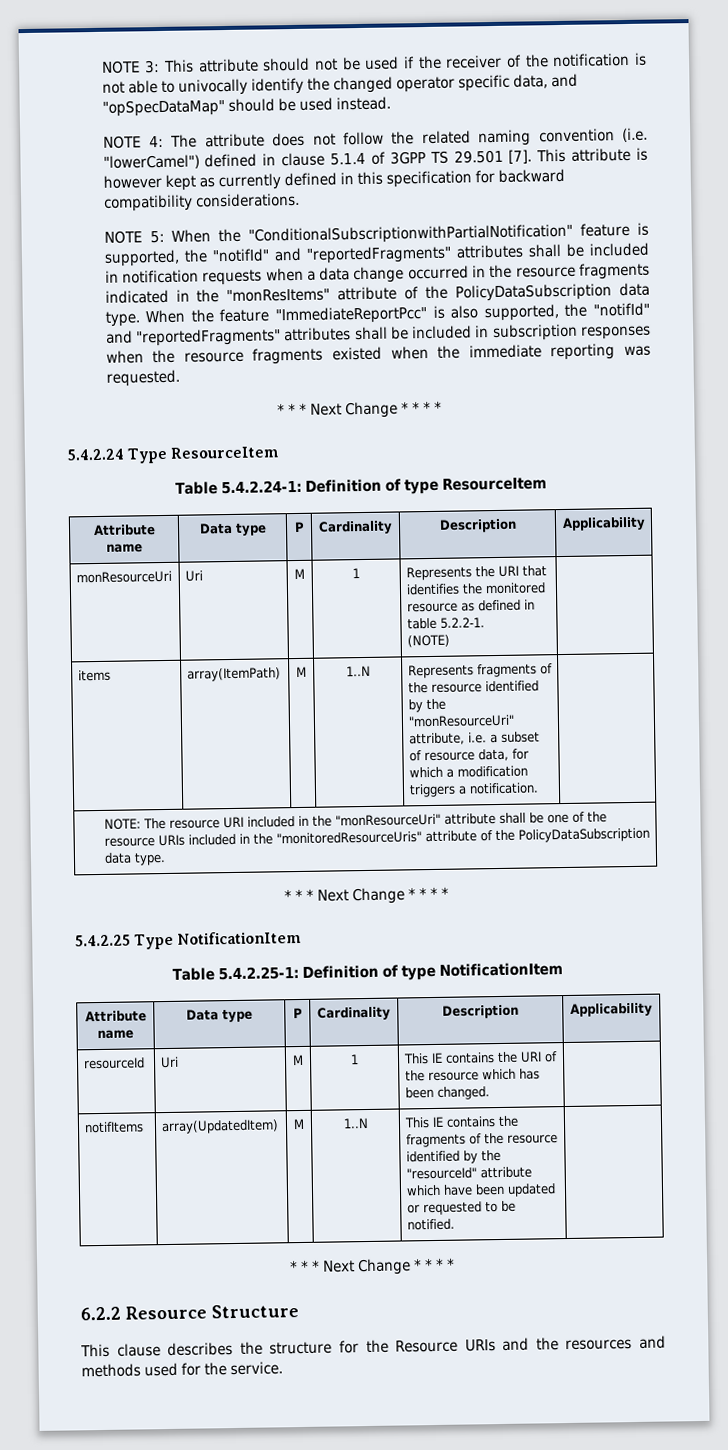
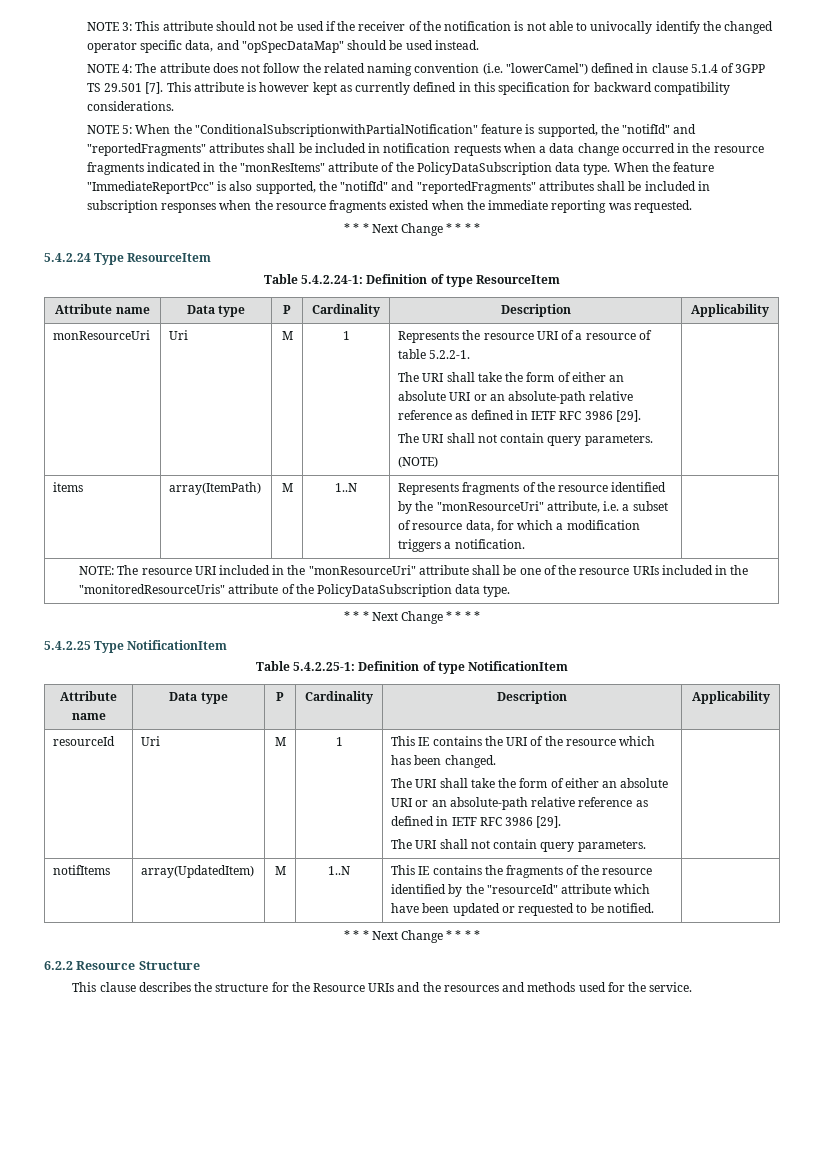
- Represents the URI that identifies the monitored resource as defined in table 5.2.2-1.
+ Represents the resource URI of a resource of table 5.2.2-1.
+ The URI shall take the form of either an absolute URI or an absolute-path relative reference as defined in IETF RFC 3986 [29].
+ The URI shall not contain query parameters.
  This IE contains the URI of the resource which has been changed.
+ The URI shall take the form of either an absolute URI or an absolute-path relative reference as defined in IETF RFC 3986 [29].
+ The URI shall not contain query parameters.

